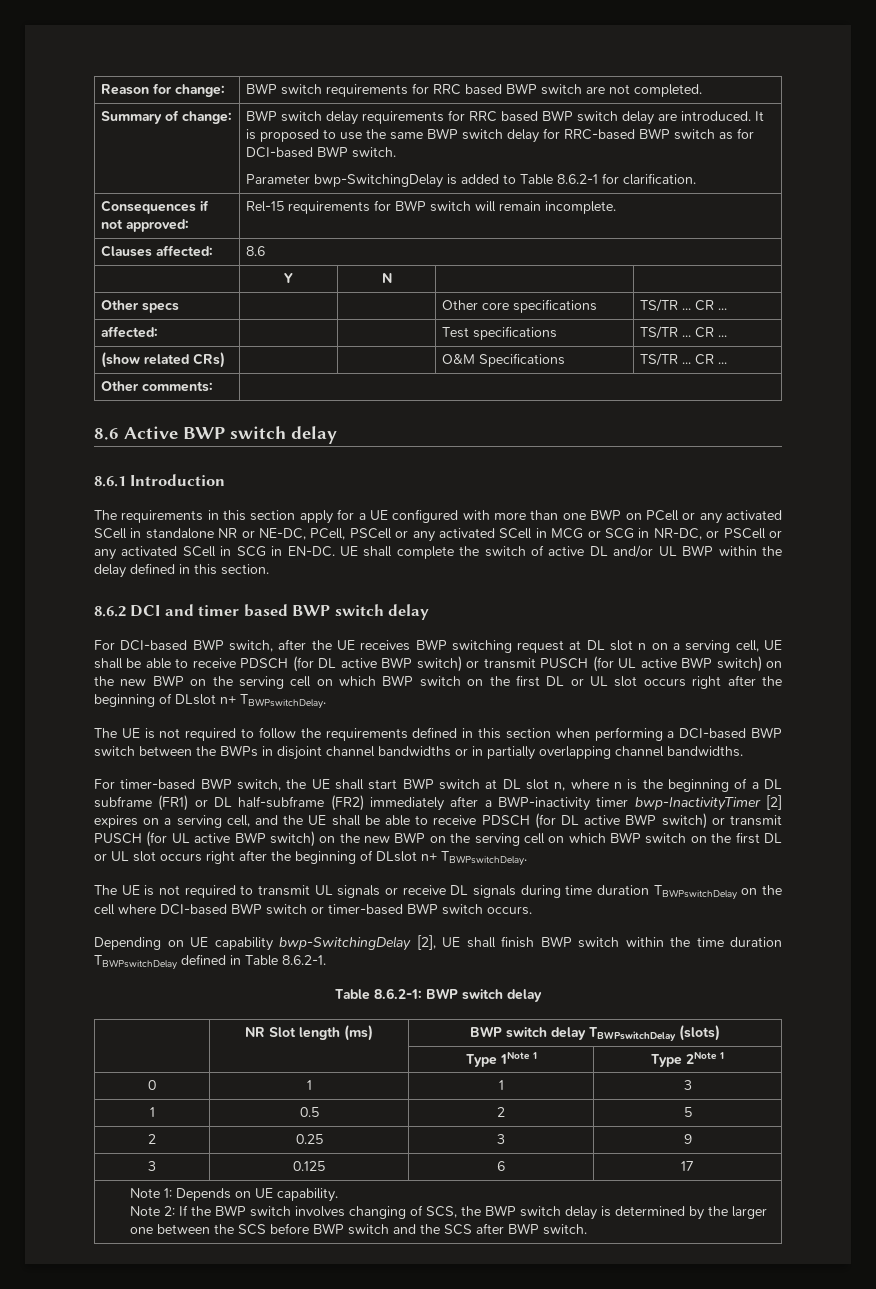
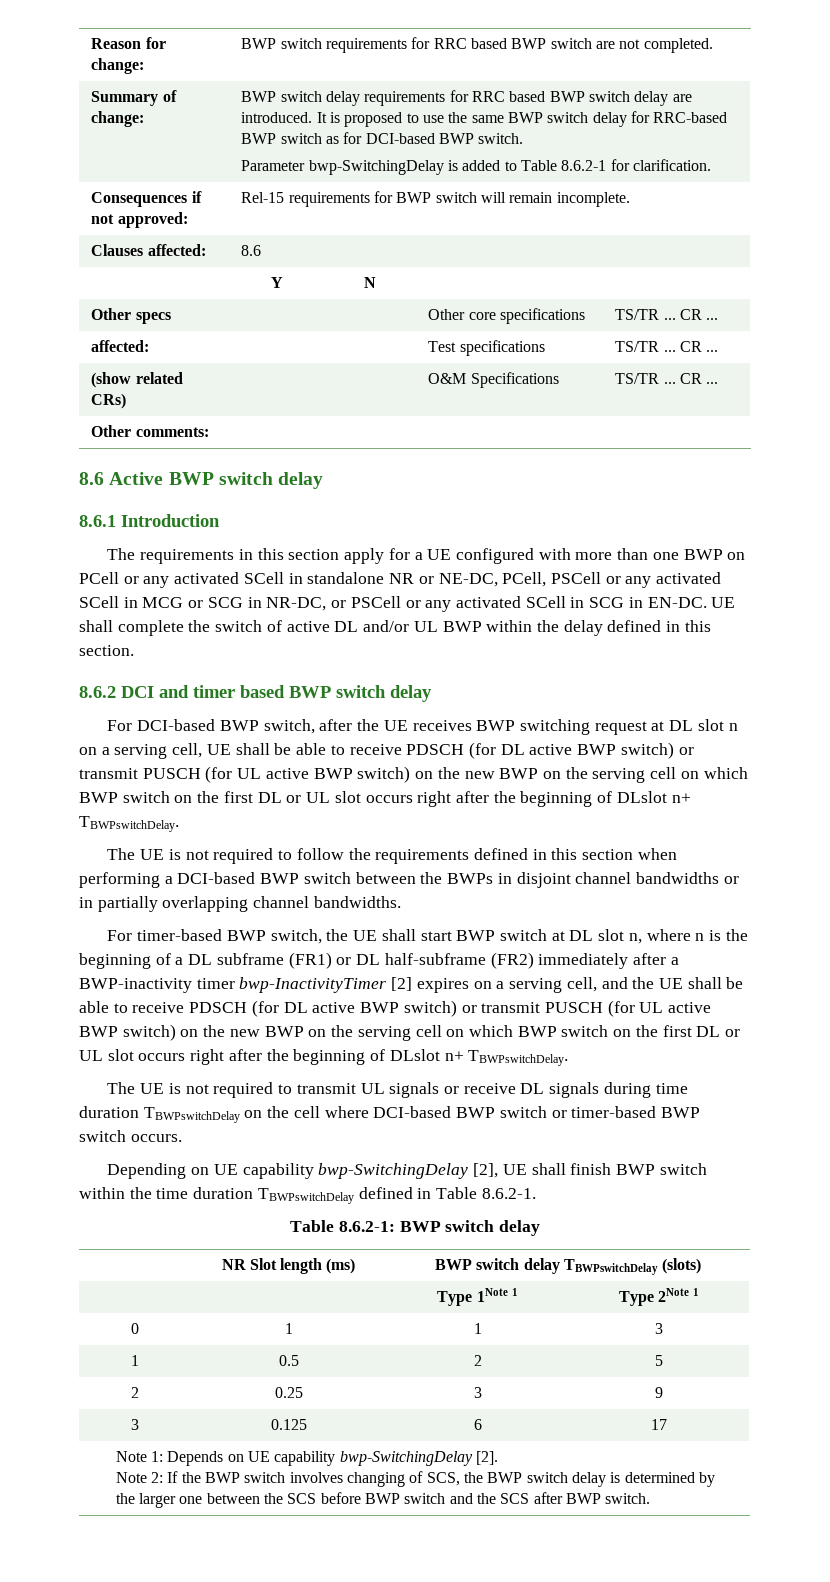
- Note 1: Depends on UE capability.
+ Note 1: Depends on UE capability bwp-SwitchingDelay [2].

